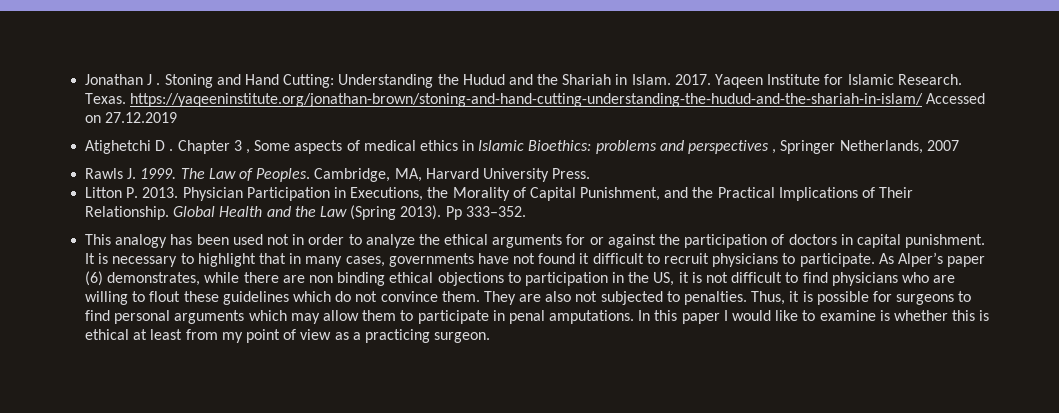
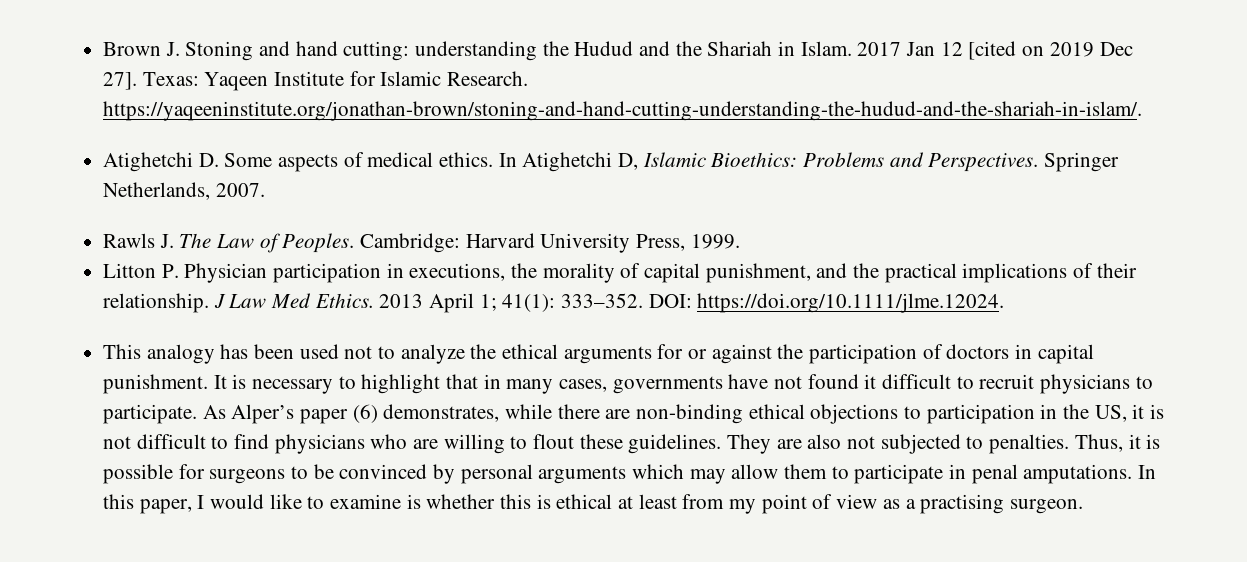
- Jonathan J . Stoning and Hand Cutting: Understanding the Hudud and the Shariah in Islam.
+ Brown J. Stoning and hand cutting: understanding the Hudud and the Shariah in Islam.
- 2017. Yaqeen Institute for Islamic Research. Texas. https://yaqeeninstitute.org/jonathan-brown/stoning-and-hand-cutting-understanding-the-hudud-and-the-shariah-in-islam/ Accessed on 27.12.2019
- Atighetchi D . Chapter 3 , Some aspects of medical ethics in Islamic Bioethics: problems and perspectives , Springer Netherlands, 2007
+ 2017 Jan 12 [cited on 2019 Dec 27]. Texas: Yaqeen Institute for Islamic Research. https://yaqeeninstitute.org/jonathan-brown/stoning-and-hand-cutting-understanding-the-hudud-and-the-shariah-in-islam/.
+ Atighetchi D. Some aspects of medical ethics. In Atighetchi D, Islamic Bioethics: Problems and Perspectives. Springer Netherlands, 2007.
- Rawls J. 1999. The Law of Peoples.
+ Rawls J. The Law of Peoples.
- Cambridge, MA, Harvard University Press.
- Litton P. 2013. Physician Participation in Executions, the Morality of Capital Punishment, and the Practical Implications of Their Relationship. Global Health and the Law (Spring 2013). Pp 333–352.
+ Cambridge: Harvard University Press, 1999.
+ Litton P. Physician participation in executions, the morality of capital punishment, and the practical implications of their relationship. J Law Med Ethics. 2013 April 1; 41(1): 333–352. DOI: https://doi.org/10.1111/jlme.12024.
- This analogy has been used not in order to analyze the ethical arguments for or against the participation of doctors in capital punishment.
+ This analogy has been used not to analyze the ethical arguments for or against the participation of doctors in capital punishment.
- As Alper’s paper (6) demonstrates, while there are non binding ethical objections to participation in the US, it is not difficult to find physicians who are willing to flout these guidelines which do not convince them.
+ As Alper’s paper (6) demonstrates, while there are non-binding ethical objections to participation in the US, it is not difficult to find physicians who are willing to flout these guidelines.
- Thus, it is possible for surgeons to find personal arguments which may allow them to participate in penal amputations.
+ Thus, it is possible for surgeons to be convinced by personal arguments which may allow them to participate in penal amputations.
- In this paper I would like to examine is whether this is ethical at least from my point of view as a practicing surgeon.
+ In this paper, I would like to examine is whether this is ethical at least from my point of view as a practising surgeon.

